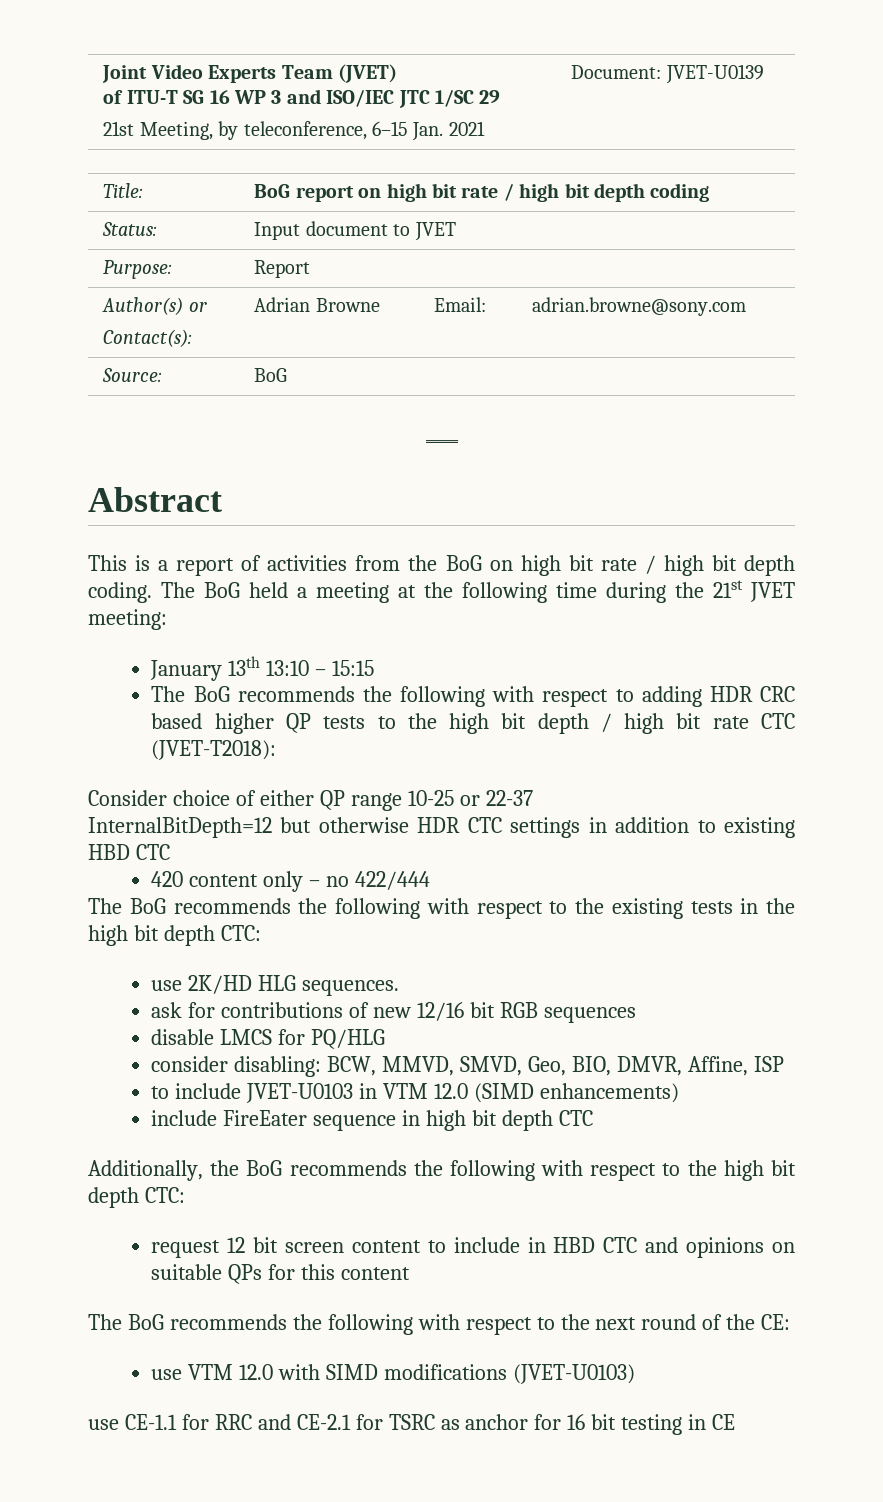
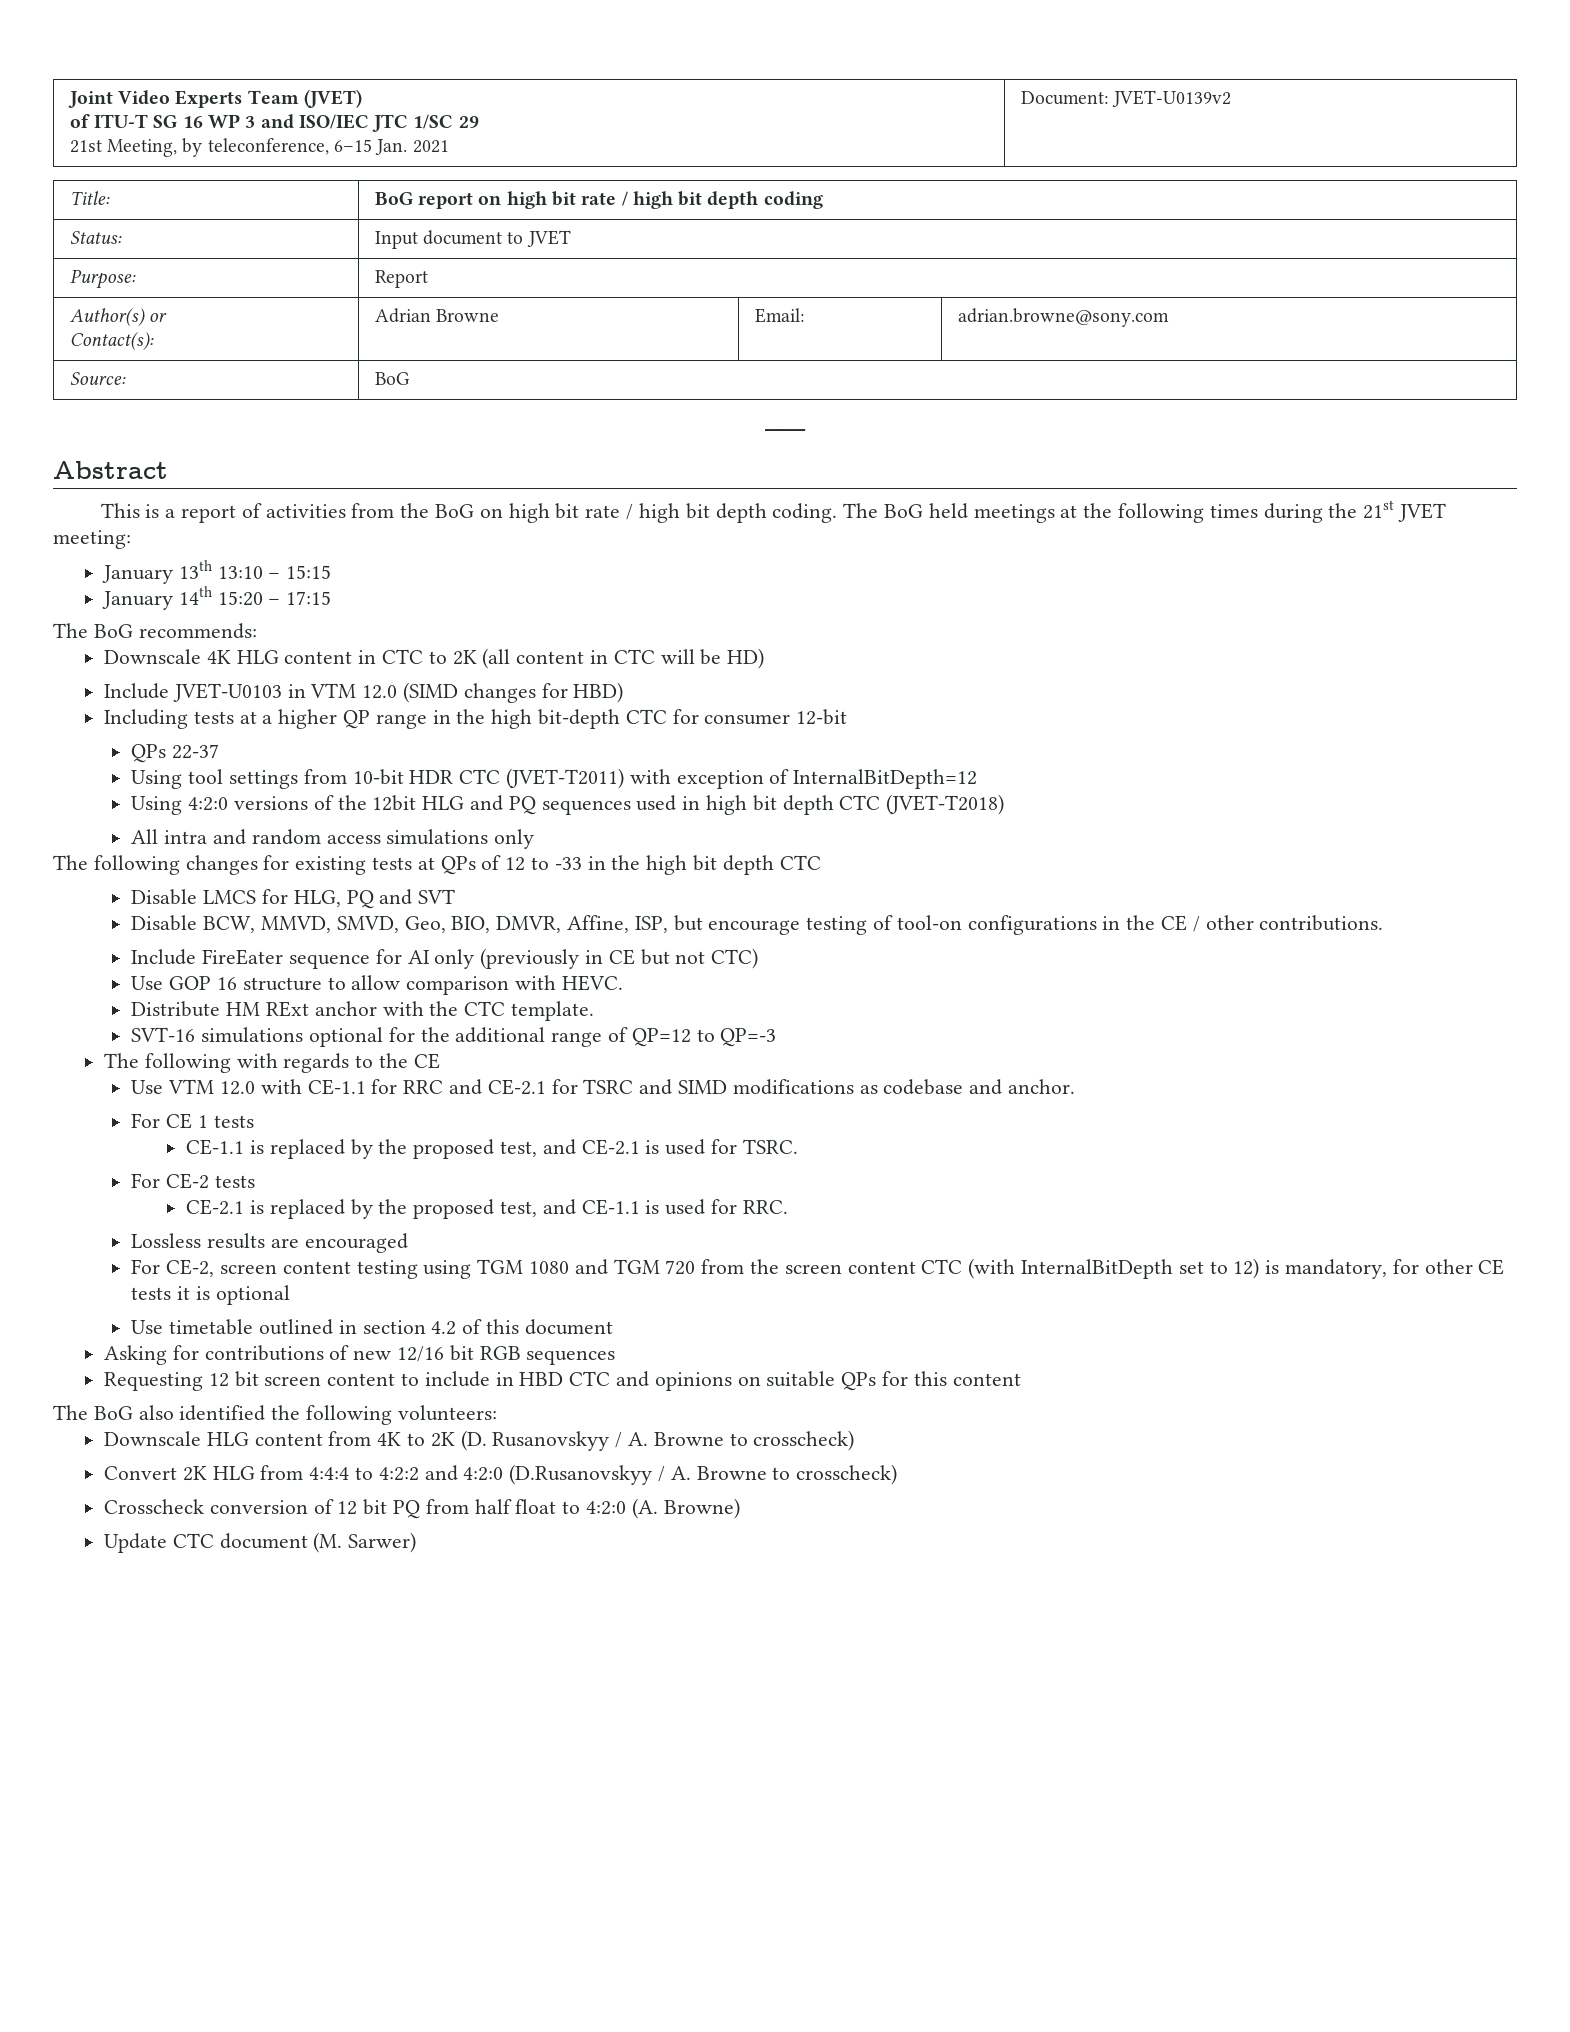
  Joint Video Experts Team (JVET)
  of ITU-T SG 16 WP 3 and ISO/IEC JTC 1/SC 29
- 21st Meeting, by teleconference, 6–15 Jan. 2021 | Document: JVET-U0139
+ 21st Meeting, by teleconference, 6–15 Jan. 2021 | Document: JVET-U0139v2
- The BoG held a meeting at the following time during the 21st JVET meeting:
+ The BoG held meetings at the following times during the 21st JVET meeting:
- The BoG recommends the following with respect to adding HDR CRC based higher QP tests to the high bit depth / high bit rate CTC (JVET-T2018):
- Consider choice of either QP range 10-25 or 22-37
- InternalBitDepth=12 but otherwise HDR CTC settings in addition to existing HBD CTC
- 420 content only – no 422/444
- The BoG recommends the following with respect to the existing tests in the high bit depth CTC:
- use 2K/HD HLG sequences.
- ask for contributions of new 12/16 bit RGB sequences
+ January 14th 15:20 – 17:15
+ The BoG recommends:
+ Downscale 4K HLG content in CTC to 2K (all content in CTC will be HD)
+ Include JVET-U0103 in VTM 12.0 (SIMD changes for HBD)
+ Including tests at a higher QP range in the high bit-depth CTC for consumer 12-bit
+ QPs 22-37
+ Using tool settings from 10-bit HDR CTC (JVET-T2011) with exception of InternalBitDepth=12
+ Using 4:2:0 versions of the 12bit HLG and PQ sequences used in high bit depth CTC (JVET-T2018)
+ All intra and random access simulations only
+ The following changes for existing tests at QPs of 12 to -33 in the high bit depth CTC
+ Disable LMCS for HLG, PQ and SVT
+ Disable BCW, MMVD, SMVD, Geo, BIO, DMVR, Affine, ISP, but encourage testing of tool-on configurations in the CE / other contributions.
+ Include FireEater sequence for AI only (previously in CE but not CTC)
+ Use GOP 16 structure to allow comparison with HEVC.
+ Distribute HM RExt anchor with the CTC template.
+ SVT-16 simulations optional for the additional range of QP=12 to QP=-3
+ The following with regards to the CE
+ Use VTM 12.0 with CE-1.1 for RRC and CE-2.1 for TSRC and SIMD modifications as codebase and anchor.
+ For CE 1 tests
+ CE-1.1 is replaced by the proposed test, and CE-2.1 is used for TSRC.
+ For CE-2 tests
+ CE-2.1 is replaced by the proposed test, and CE-1.1 is used for RRC.
+ Lossless results are encouraged
+ For CE-2, screen content testing using TGM 1080 and TGM 720 from the screen content CTC (with InternalBitDepth set to 12) is mandatory, for other CE tests it is optional
+ Use timetable outlined in section 4.2 of this document
+ Asking for contributions of new 12/16 bit RGB sequences
- disable LMCS for PQ/HLG
- consider disabling: BCW, MMVD, SMVD, Geo, BIO, DMVR, Affine, ISP
- to include JVET-U0103 in VTM 12.0 (SIMD enhancements)
- include FireEater sequence in high bit depth CTC
- Additionally, the BoG recommends the following with respect to the high bit depth CTC:
- request 12 bit screen content to include in HBD CTC and opinions on suitable QPs for this content
+ Requesting 12 bit screen content to include in HBD CTC and opinions on suitable QPs for this content
- The BoG recommends the following with respect to the next round of the CE:
- use VTM 12.0 with SIMD modifications (JVET-U0103)
- use CE-1.1 for RRC and CE-2.1 for TSRC as anchor for 16 bit testing in CE
+ The BoG also identified the following volunteers:
+ Downscale HLG content from 4K to 2K (D. Rusanovskyy / A. Browne to crosscheck)
+ Convert 2K HLG from 4:4:4 to 4:2:2 and 4:2:0 (D.Rusanovskyy / A. Browne to crosscheck)
+ Crosscheck conversion of 12 bit PQ from half float to 4:2:0 (A. Browne)
+ Update CTC document (M. Sarwer)

